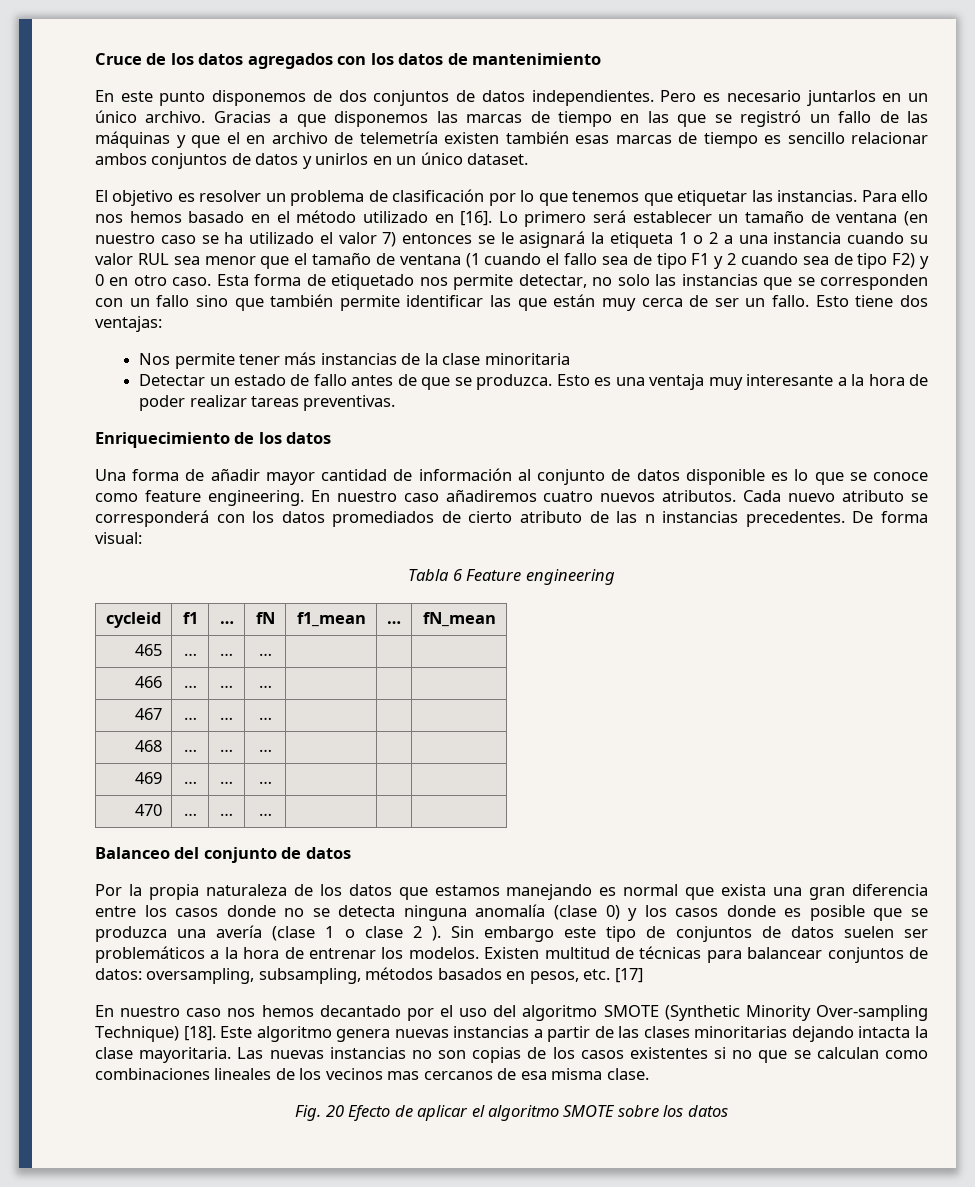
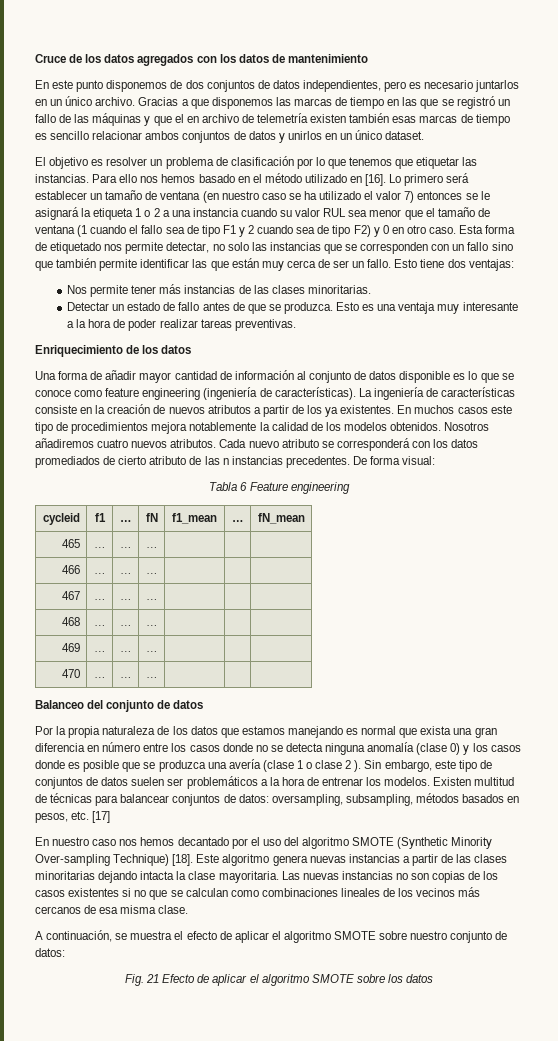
- En este punto disponemos de dos conjuntos de datos independientes. Pero es necesario juntarlos en un único archivo.
+ En este punto disponemos de dos conjuntos de datos independientes, pero es necesario juntarlos en un único archivo.
- Nos permite tener más instancias de la clase minoritaria
+ Nos permite tener más instancias de las clases minoritarias.
- Una forma de añadir mayor cantidad de información al conjunto de datos disponible es lo que se conoce como feature engineering. En nuestro caso añadiremos cuatro nuevos atributos.
+ Una forma de añadir mayor cantidad de información al conjunto de datos disponible es lo que se conoce como feature engineering (ingeniería de características). La ingeniería de características consiste en la creación de nuevos atributos a partir de los ya existentes. En muchos casos este tipo de procedimientos mejora notablemente la calidad de los modelos obtenidos. Nosotros añadiremos cuatro nuevos atributos.
- Por la propia naturaleza de los datos que estamos manejando es normal que exista una gran diferencia entre los casos donde no se detecta ninguna anomalía (clase 0) y los casos donde es posible que se produzca una avería (clase 1 o clase 2 ).
+ Por la propia naturaleza de los datos que estamos manejando es normal que exista una gran diferencia en número entre los casos donde no se detecta ninguna anomalía (clase 0) y los casos donde es posible que se produzca una avería (clase 1 o clase 2 ).
- Sin embargo este tipo de conjuntos de datos suelen ser problemáticos a la hora de entrenar los modelos.
+ Sin embargo, este tipo de conjuntos de datos suelen ser problemáticos a la hora de entrenar los modelos.
- Las nuevas instancias no son copias de los casos existentes si no que se calculan como combinaciones lineales de los vecinos mas cercanos de esa misma clase.
+ Las nuevas instancias no son copias de los casos existentes si no que se calculan como combinaciones lineales de los vecinos más cercanos de esa misma clase.
+ A continuación, se muestra el efecto de aplicar el algoritmo SMOTE sobre nuestro conjunto de datos:
- Fig. 20 Efecto de aplicar el algoritmo SMOTE sobre los datos
+ Fig. 21 Efecto de aplicar el algoritmo SMOTE sobre los datos

